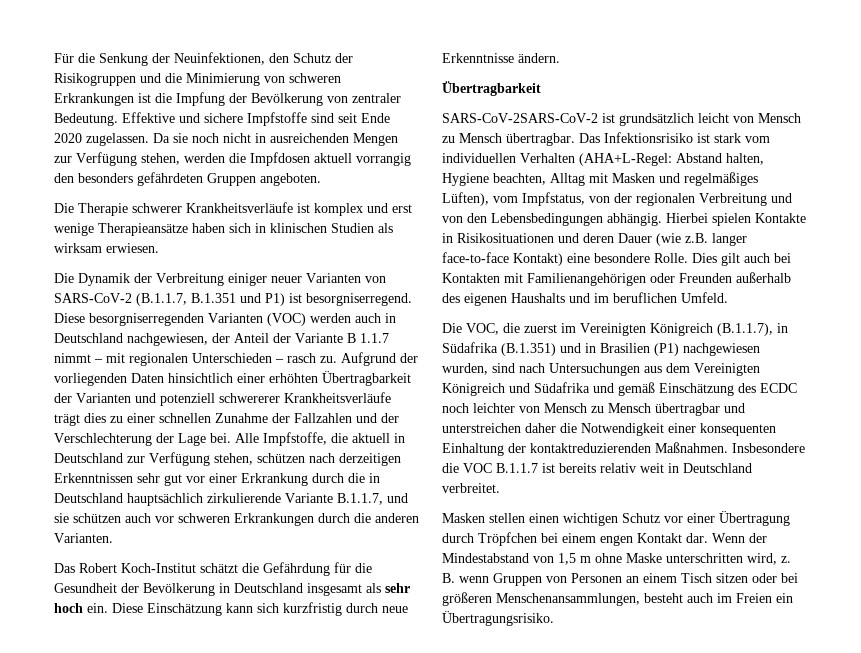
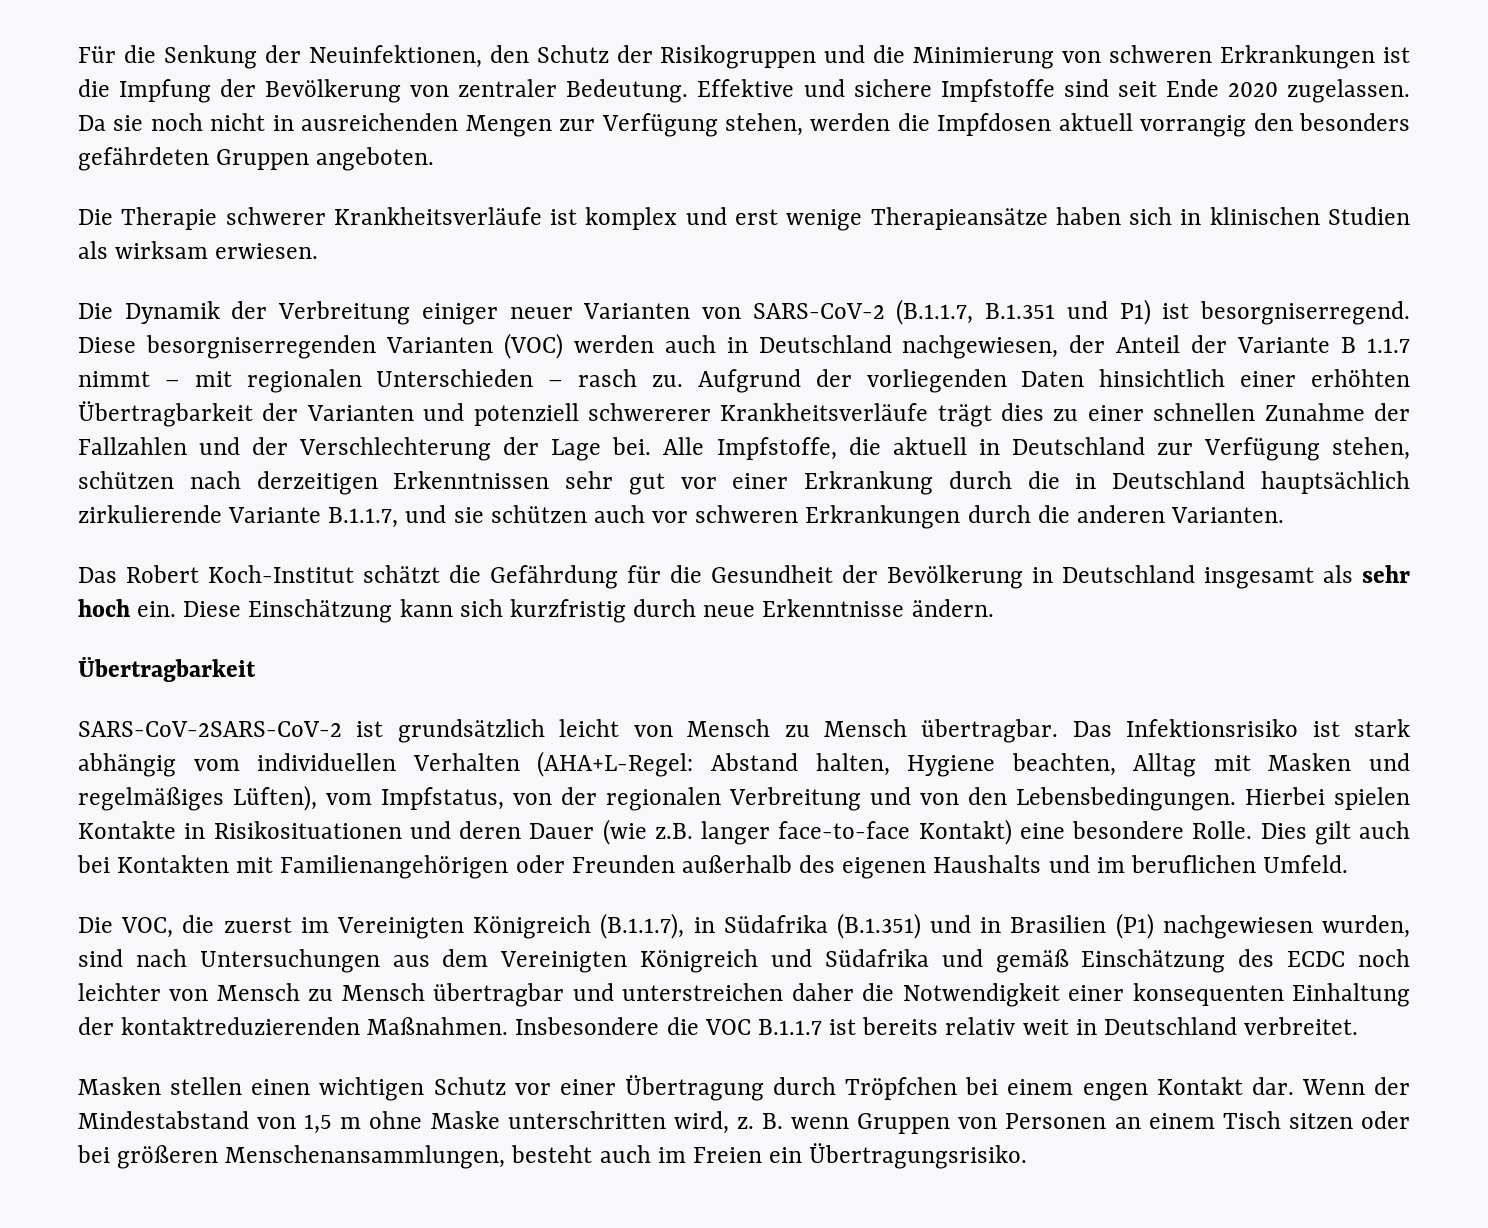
- Das Infektionsrisiko ist stark vom individuellen Verhalten (AHA+L-Regel: Abstand halten, Hygiene beachten, Alltag mit Masken und regelmäßiges Lüften), vom Impfstatus, von der regionalen Verbreitung und von den Lebensbedingungen abhängig.
+ Das Infektionsrisiko ist stark abhängig vom individuellen Verhalten (AHA+L-Regel: Abstand halten, Hygiene beachten, Alltag mit Masken und regelmäßiges Lüften), vom Impfstatus, von der regionalen Verbreitung und von den Lebensbedingungen.

